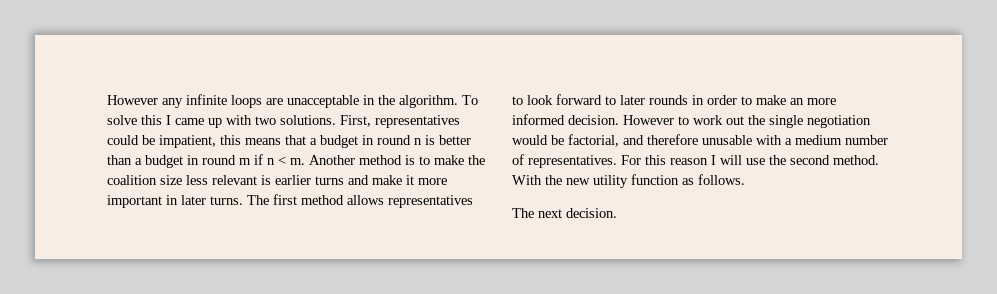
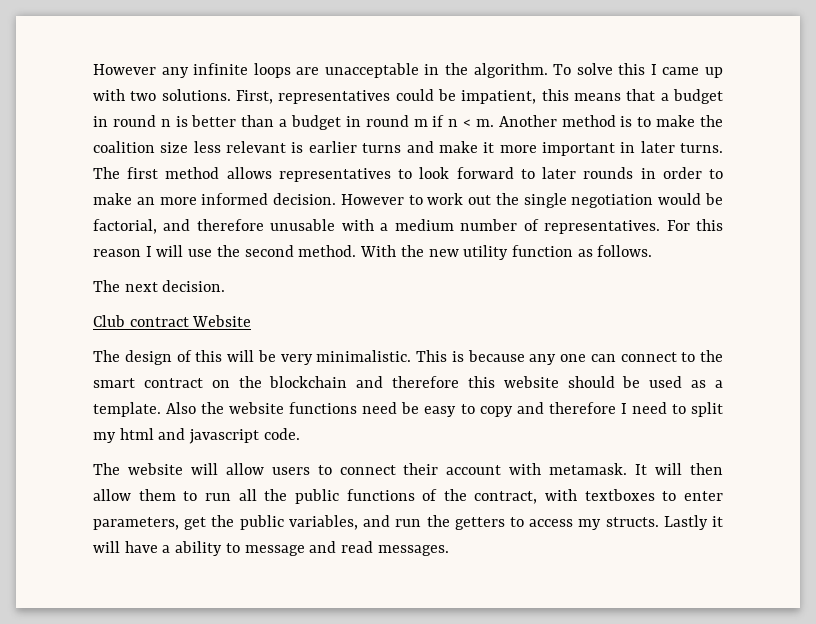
+ Club contract Website
+ The design of this will be very minimalistic. This is because any one can connect to the smart contract on the blockchain and therefore this website should be used as a template. Also the website functions need be easy to copy and therefore I need to split my html and javascript code.
+ The website will allow users to connect their account with metamask. It will then allow them to run all the public functions of the contract, with textboxes to enter parameters, get the public variables, and run the getters to access my structs. Lastly it will have a ability to message and read messages.

